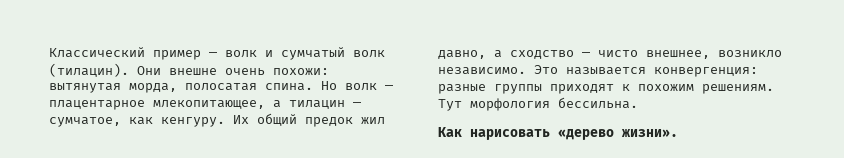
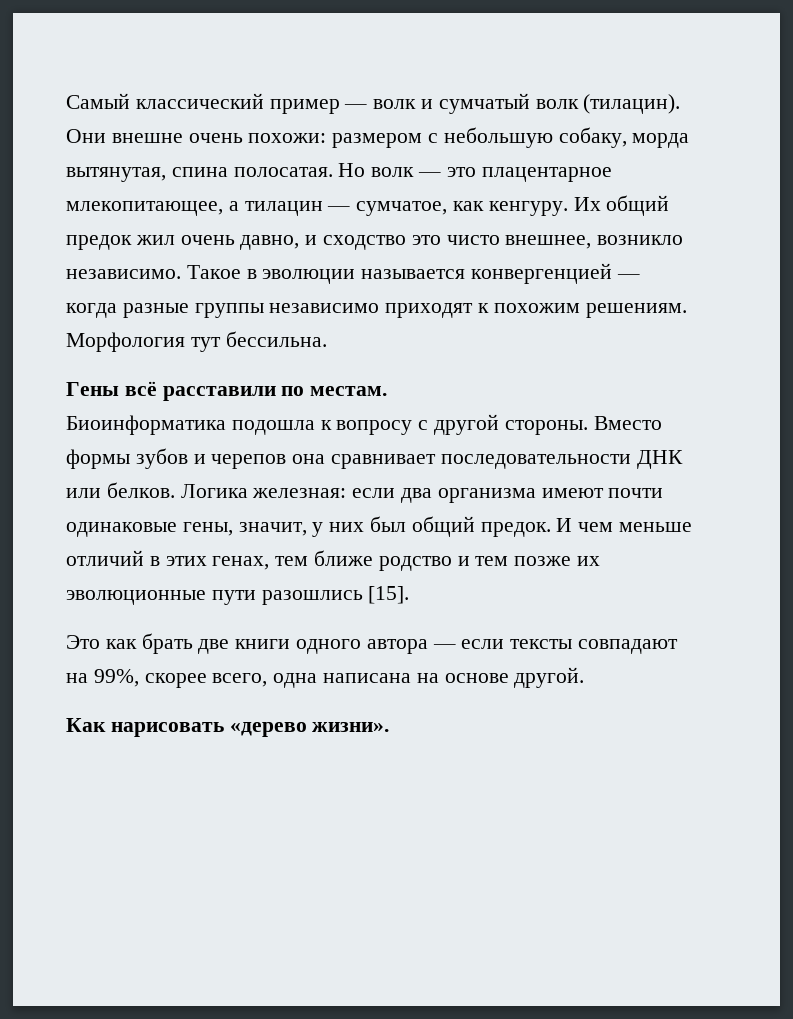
- Классический пример — волк и сумчатый волк (тилацин).
+ Самый классический пример — волк и сумчатый волк (тилацин).
- Они внешне очень похожи: вытянутая морда, полосатая спина.
+ Они внешне очень похожи: размером с небольшую собаку, морда вытянутая, спина полосатая.
- Но волк — плацентарное млекопитающее, а тилацин — сумчатое, как кенгуру.
+ Но волк — это плацентарное млекопитающее, а тилацин — сумчатое, как кенгуру.
- Их общий предок жил давно, а сходство — чисто внешнее, возникло независимо. Это называется конвергенция: разные группы приходят к похожим решениям.
+ Их общий предок жил очень давно, и сходство это чисто внешнее, возникло независимо. Такое в эволюции называется конвергенцией — когда разные группы независимо приходят к похожим решениям.
- Тут морфология бессильна.
+ Морфология тут бессильна.
+ Гены всё расставили по местам.
+ Биоинформатика подошла к вопросу с другой стороны. Вместо формы зубов и черепов она сравнивает последовательности ДНК или белков. Логика железная: если два организма имеют почти одинаковые гены, значит, у них был общий предок. И чем меньше отличий в этих генах, тем ближе родство и тем позже их эволюционные пути разошлись [15].
+ Это как брать две книги одного автора — если тексты совпадают на 99%, скорее всего, одна написана на основе другой.

